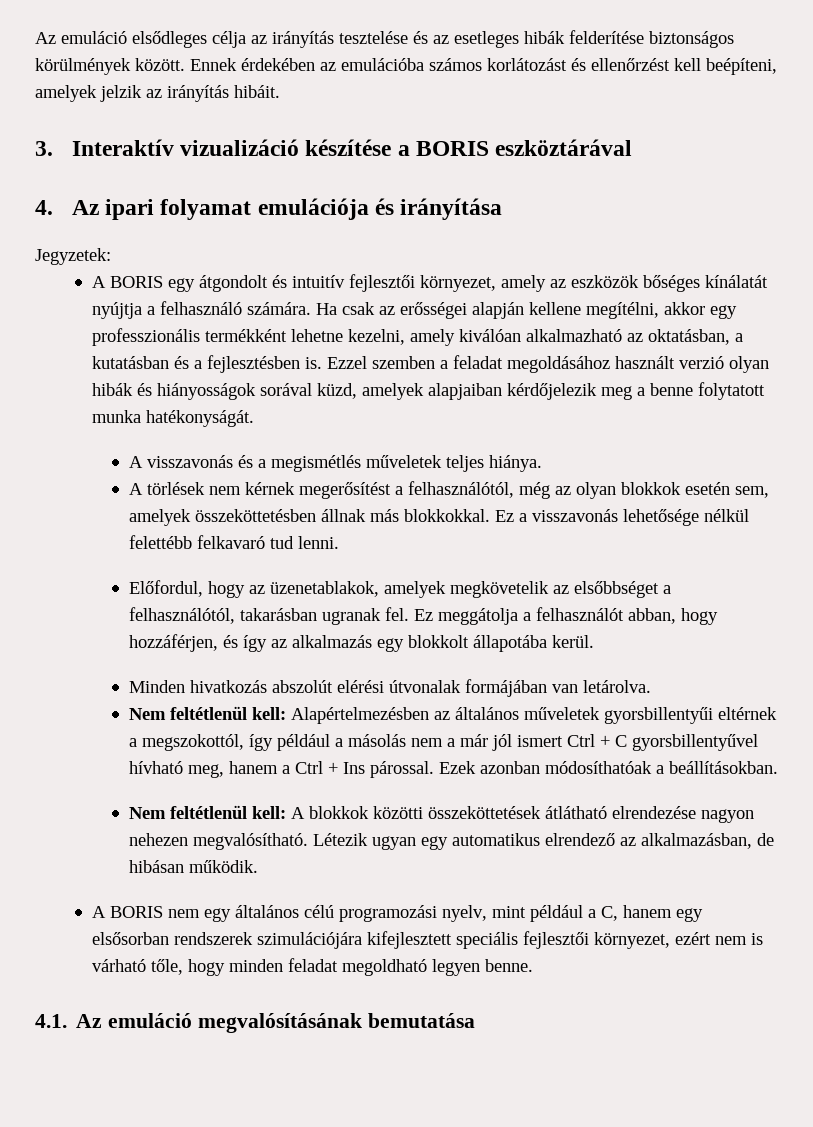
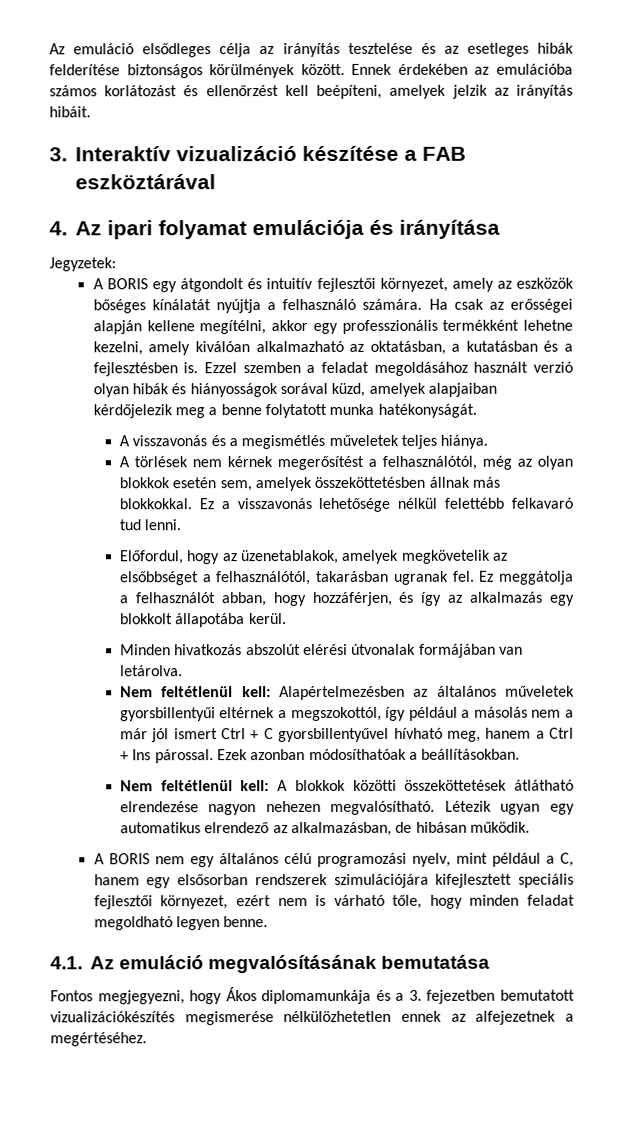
- 3. Interaktív vizualizáció készítése a BORIS eszköztárával
+ 3. Interaktív vizualizáció készítése a FAB eszköztárával
+ Fontos megjegyezni, hogy Ákos diplomamunkája és a 3. fejezetben bemutatott vizualizációkészítés megismerése nélkülözhetetlen ennek az alfejezetnek a megértéséhez.

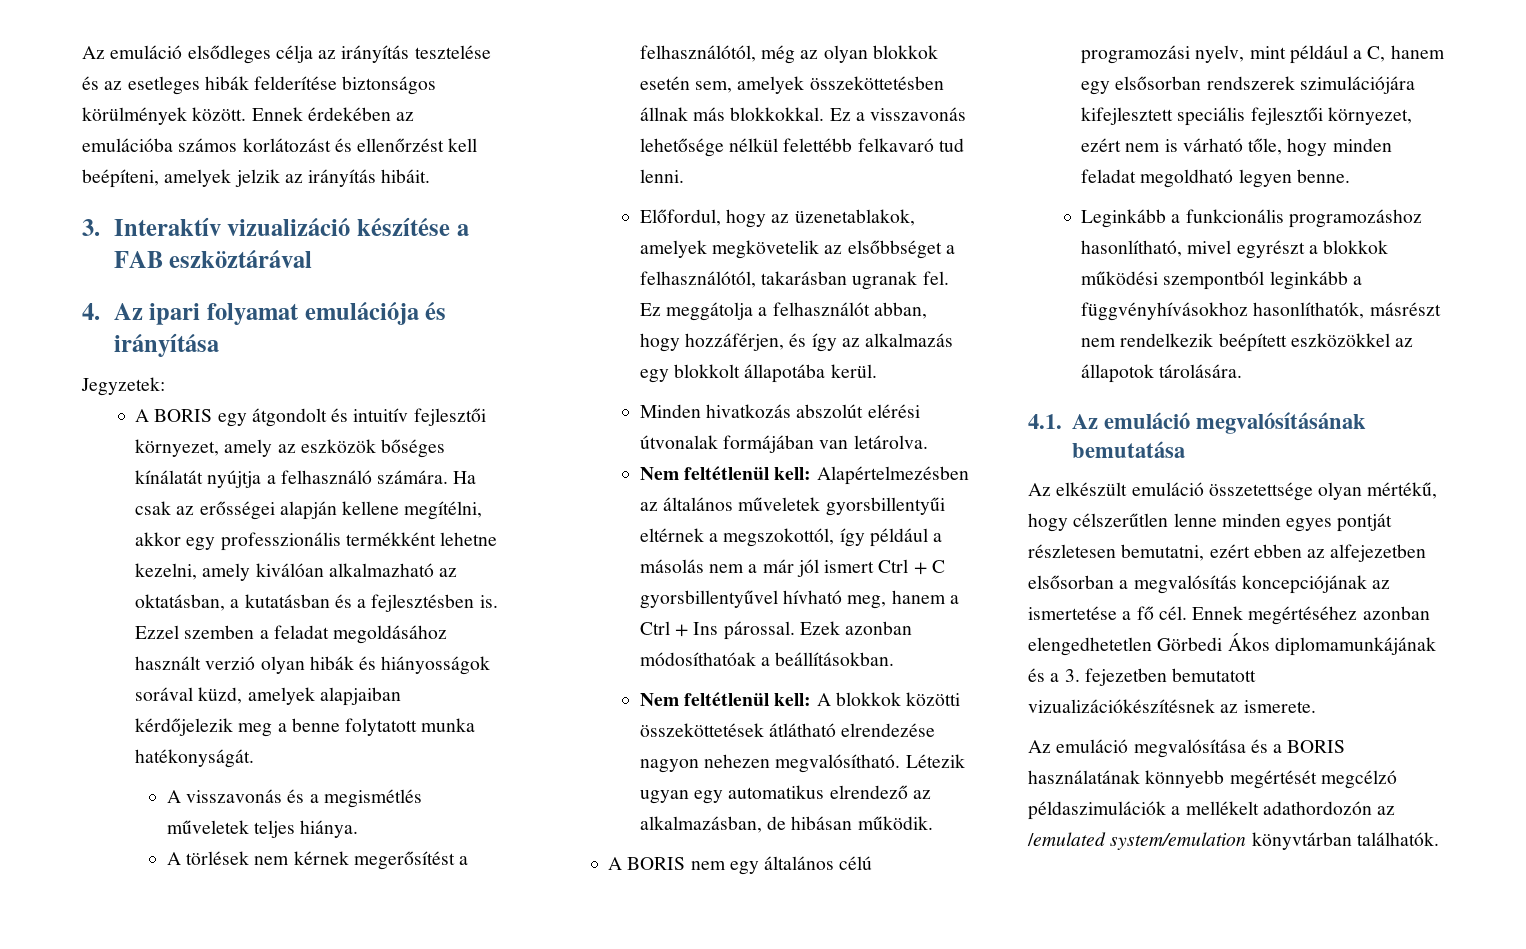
+ Leginkább a funkcionális programozáshoz hasonlítható, mivel egyrészt a blokkok működési szempontból leginkább a függvényhívásokhoz hasonlíthatók, másrészt nem rendelkezik beépített eszközökkel az állapotok tárolására.
- Fontos megjegyezni, hogy Ákos diplomamunkája és a 3. fejezetben bemutatott vizualizációkészítés megismerése nélkülözhetetlen ennek az alfejezetnek a megértéséhez.
+ Az elkészült emuláció összetettsége olyan mértékű, hogy célszerűtlen lenne minden egyes pontját részletesen bemutatni, ezért ebben az alfejezetben elsősorban a megvalósítás koncepciójának az ismertetése a fő cél. Ennek megértéséhez azonban elengedhetetlen Görbedi Ákos diplomamunkájának és a 3. fejezetben bemutatott vizualizációkészítésnek az ismerete.
+ Az emuláció megvalósítása és a BORIS használatának könnyebb megértését megcélzó példaszimulációk a mellékelt adathordozón az /emulated system/emulation könyvtárban találhatók.

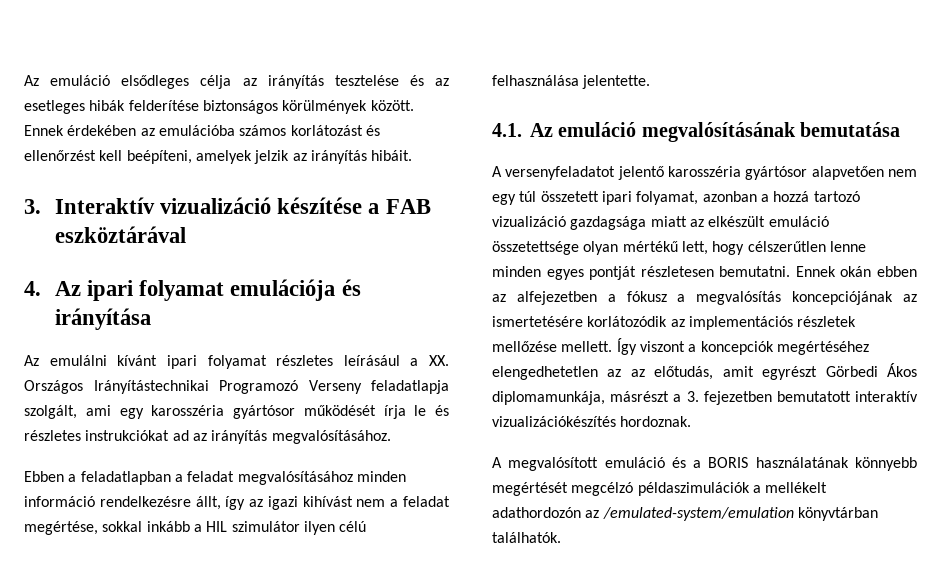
- Jegyzetek:
- A BORIS egy átgondolt és intuitív fejlesztői környezet, amely az eszközök bőséges kínálatát nyújtja a felhasználó számára. Ha csak az erősségei alapján kellene megítélni, akkor egy professzionális termékként lehetne kezelni, amely kiválóan alkalmazható az oktatásban, a kutatásban és a fejlesztésben is. Ezzel szemben a feladat megoldásához használt verzió olyan hibák és hiányosságok sorával küzd, amelyek alapjaiban kérdőjelezik meg a benne folytatott munka hatékonyságát.
- A visszavonás és a megismétlés műveletek teljes hiánya.
- A törlések nem kérnek megerősítést a felhasználótól, még az olyan blokkok esetén sem, amelyek összeköttetésben állnak más blokkokkal. Ez a visszavonás lehetősége nélkül felettébb felkavaró tud lenni.
- Előfordul, hogy az üzenetablakok, amelyek megkövetelik az elsőbbséget a felhasználótól, takarásban ugranak fel. Ez meggátolja a felhasználót abban, hogy hozzáférjen, és így az alkalmazás egy blokkolt állapotába kerül.
- Minden hivatkozás abszolút elérési útvonalak formájában van letárolva.
- Nem feltétlenül kell: Alapértelmezésben az általános műveletek gyorsbillentyűi eltérnek a megszokottól, így például a másolás nem a már jól ismert Ctrl + C gyorsbillentyűvel hívható meg, hanem a Ctrl + Ins párossal. Ezek azonban módosíthatóak a beállításokban.
- Nem feltétlenül kell: A blokkok közötti összeköttetések átlátható elrendezése nagyon nehezen megvalósítható. Létezik ugyan egy automatikus elrendező az alkalmazásban, de hibásan működik.
- A BORIS nem egy általános célú programozási nyelv, mint például a C, hanem egy elsősorban rendszerek szimulációjára kifejlesztett speciális fejlesztői környezet, ezért nem is várható tőle, hogy minden feladat megoldható legyen benne.
- Leginkább a funkcionális programozáshoz hasonlítható, mivel egyrészt a blokkok működési szempontból leginkább a függvényhívásokhoz hasonlíthatók, másrészt nem rendelkezik beépített eszközökkel az állapotok tárolására.
+ Az emulálni kívánt ipari folyamat részletes leírásául a XX. Országos Irányítástechnikai Programozó Verseny feladatlapja szolgált, ami egy karosszéria gyártósor működését írja le és részletes instrukciókat ad az irányítás megvalósításához.
+ Ebben a feladatlapban a feladat megvalósításához minden információ rendelkezésre állt, így az igazi kihívást nem a feladat megértése, sokkal inkább a HIL szimulátor ilyen célú felhasználása jelentette.
- Az elkészült emuláció összetettsége olyan mértékű, hogy célszerűtlen lenne minden egyes pontját részletesen bemutatni, ezért ebben az alfejezetben elsősorban a megvalósítás koncepciójának az ismertetése a fő cél. Ennek megértéséhez azonban elengedhetetlen Görbedi Ákos diplomamunkájának és a 3. fejezetben bemutatott vizualizációkészítésnek az ismerete.
- Az emuláció megvalósítása és a BORIS használatának könnyebb megértését megcélzó példaszimulációk a mellékelt adathordozón az /emulated system/emulation könyvtárban találhatók.
+ A versenyfeladatot jelentő karosszéria gyártósor alapvetően nem egy túl összetett ipari folyamat, azonban a hozzá tartozó vizualizáció gazdagsága miatt az elkészült emuláció összetettsége olyan mértékű lett, hogy célszerűtlen lenne minden egyes pontját részletesen bemutatni. Ennek okán ebben az alfejezetben a fókusz a megvalósítás koncepciójának az ismertetésére korlátozódik az implementációs részletek mellőzése mellett. Így viszont a koncepciók megértéséhez elengedhetetlen az az előtudás, amit egyrészt Görbedi Ákos diplomamunkája, másrészt a 3. fejezetben bemutatott interaktív vizualizációkészítés hordoznak.
+ A megvalósított emuláció és a BORIS használatának könnyebb megértését megcélzó példaszimulációk a mellékelt adathordozón az /emulated-system/emulation könyvtárban találhatók.

